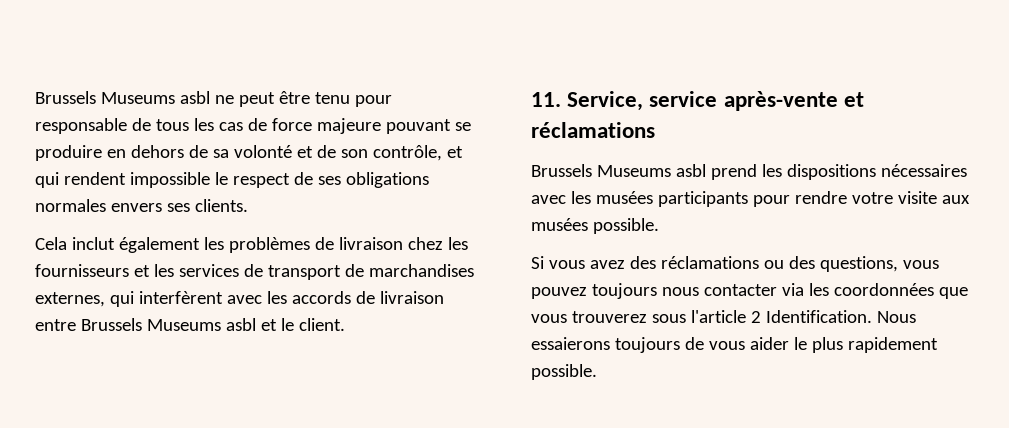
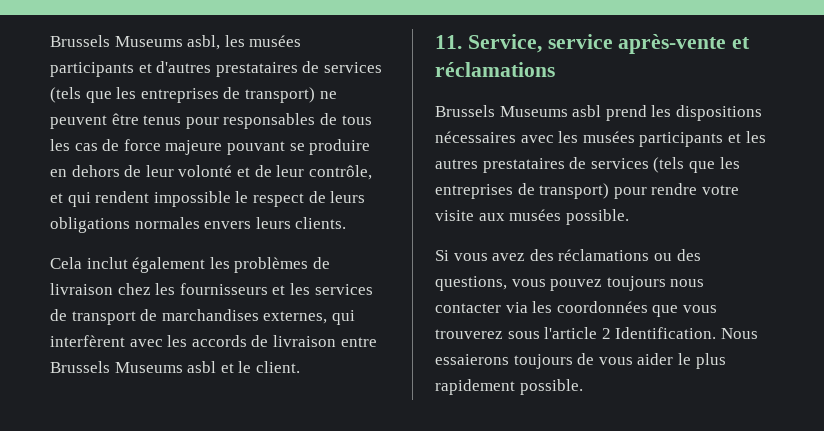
- Brussels Museums asbl ne peut être tenu pour responsable de tous les cas de force majeure pouvant se produire en dehors de sa volonté et de son contrôle, et qui rendent impossible le respect de ses obligations normales envers ses clients.
+ Brussels Museums asbl, les musées participants et d'autres prestataires de services (tels que les entreprises de transport) ne peuvent être tenus pour responsables de tous les cas de force majeure pouvant se produire en dehors de leur volonté et de leur contrôle, et qui rendent impossible le respect de leurs obligations normales envers leurs clients.
- Brussels Museums asbl prend les dispositions nécessaires avec les musées participants pour rendre votre visite aux musées possible.
+ Brussels Museums asbl prend les dispositions nécessaires avec les musées participants et les autres prestataires de services (tels que les entreprises de transport) pour rendre votre visite aux musées possible.

